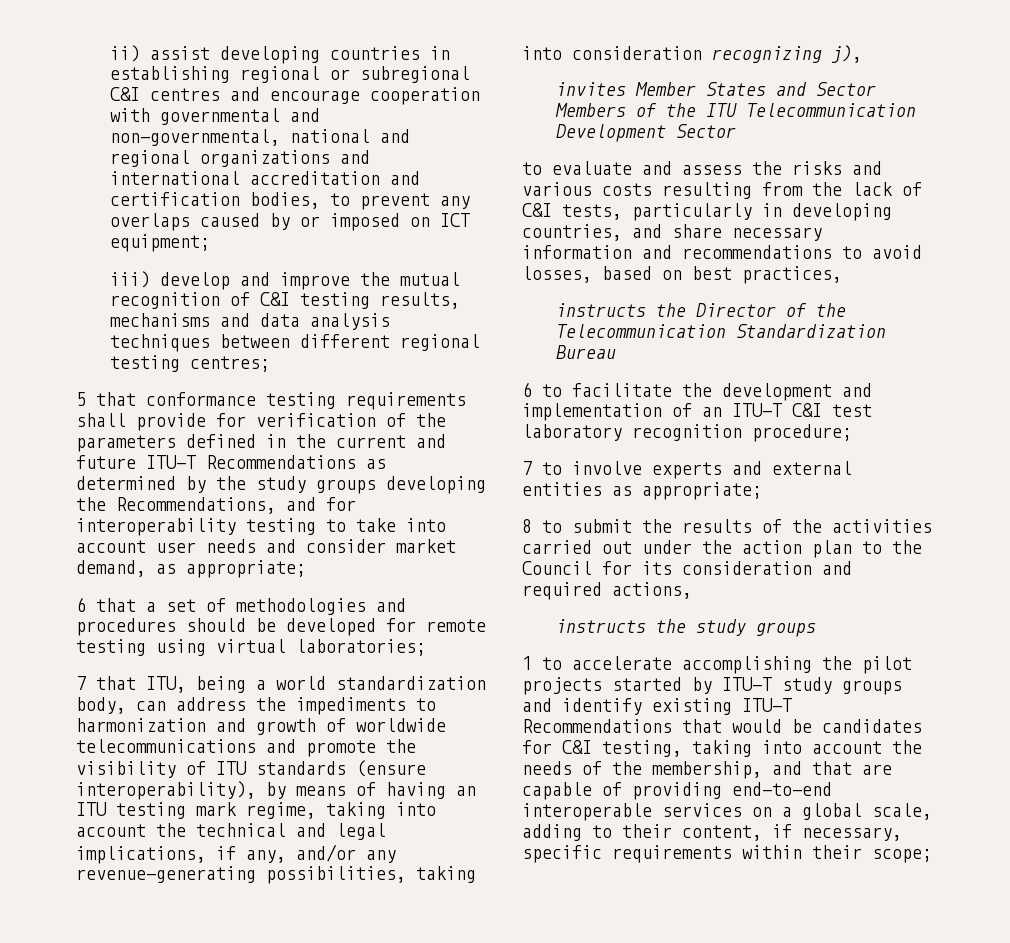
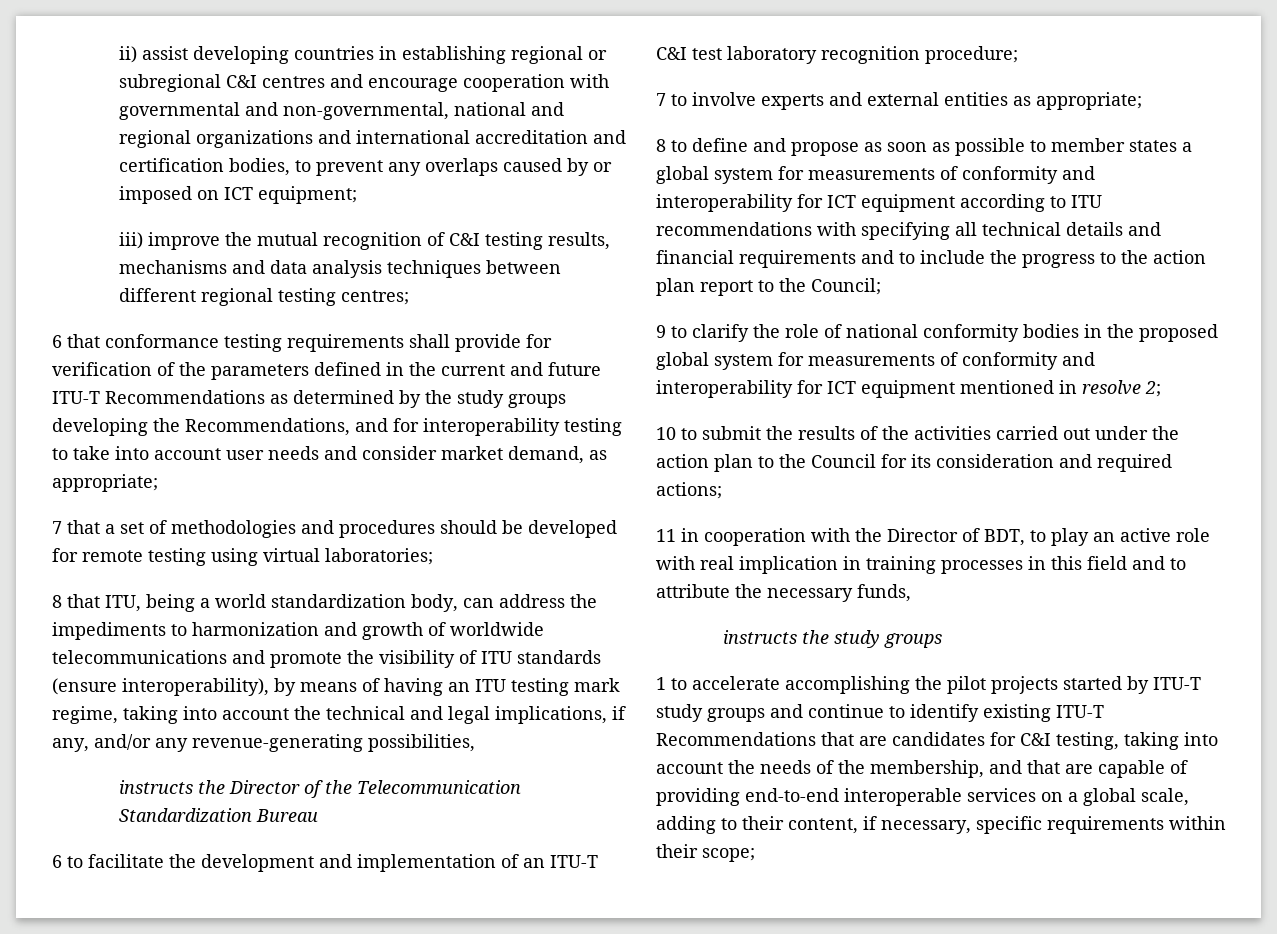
- iii) develop and improve the mutual recognition of C&I testing results, mechanisms and data analysis techniques between different regional testing centres;
+ iii) improve the mutual recognition of C&I testing results, mechanisms and data analysis techniques between different regional testing centres;
- 5 that conformance testing requirements shall provide for verification of the parameters defined in the current and future ITU-T Recommendations as determined by the study groups developing the Recommendations, and for interoperability testing to take into account user needs and consider market demand, as appropriate;
+ 6 that conformance testing requirements shall provide for verification of the parameters defined in the current and future ITU-T Recommendations as determined by the study groups developing the Recommendations, and for interoperability testing to take into account user needs and consider market demand, as appropriate;
- 6 that a set of methodologies and procedures should be developed for remote testing using virtual laboratories;
+ 7 that a set of methodologies and procedures should be developed for remote testing using virtual laboratories;
- 7 that ITU, being a world standardization body, can address the impediments to harmonization and growth of worldwide telecommunications and promote the visibility of ITU standards (ensure interoperability), by means of having an ITU testing mark regime, taking into account the technical and legal implications, if any, and/or any revenue-generating possibilities, taking into consideration recognizing j),
- invites Member States and Sector Members of the ITU Telecommunication Development Sector
- to evaluate and assess the risks and various costs resulting from the lack of C&I tests, particularly in developing countries, and share necessary information and recommendations to avoid losses, based on best practices,
+ 8 that ITU, being a world standardization body, can address the impediments to harmonization and growth of worldwide telecommunications and promote the visibility of ITU standards (ensure interoperability), by means of having an ITU testing mark regime, taking into account the technical and legal implications, if any, and/or any revenue-generating possibilities,
- 8 to submit the results of the activities carried out under the action plan to the Council for its consideration and required actions,
+ 8 to define and propose as soon as possible to member states a global system for measurements of conformity and interoperability for ICT equipment according to ITU recommendations with specifying all technical details and financial requirements and to include the progress to the action plan report to the Council;
+ 9 to clarify the role of national conformity bodies in the proposed global system for measurements of conformity and interoperability for ICT equipment mentioned in resolve 2;
+ 10 to submit the results of the activities carried out under the action plan to the Council for its consideration and required actions;
+ 11 in cooperation with the Director of BDT, to play an active role with real implication in training processes in this field and to attribute the necessary funds,
- 1 to accelerate accomplishing the pilot projects started by ITU-T study groups and identify existing ITU-T Recommendations that would be candidates for C&I testing, taking into account the needs of the membership, and that are capable of providing end-to-end interoperable services on a global scale, adding to their content, if necessary, specific requirements within their scope;
+ 1 to accelerate accomplishing the pilot projects started by ITU-T study groups and continue to identify existing ITU-T Recommendations that are candidates for C&I testing, taking into account the needs of the membership, and that are capable of providing end-to-end interoperable services on a global scale, adding to their content, if necessary, specific requirements within their scope;

